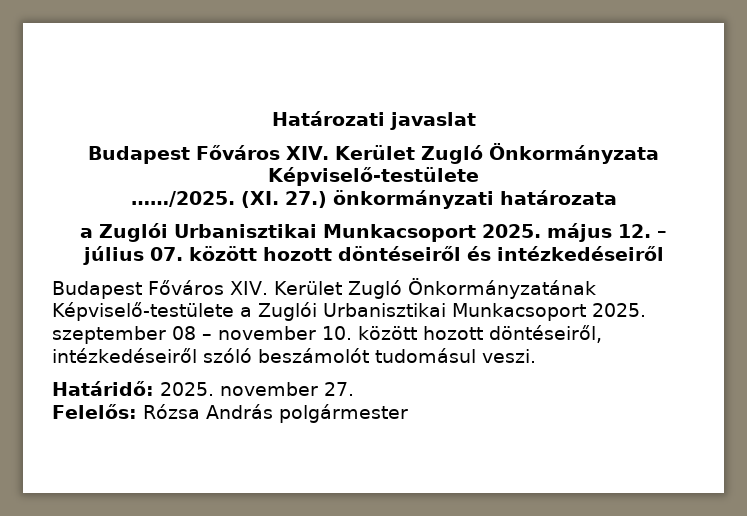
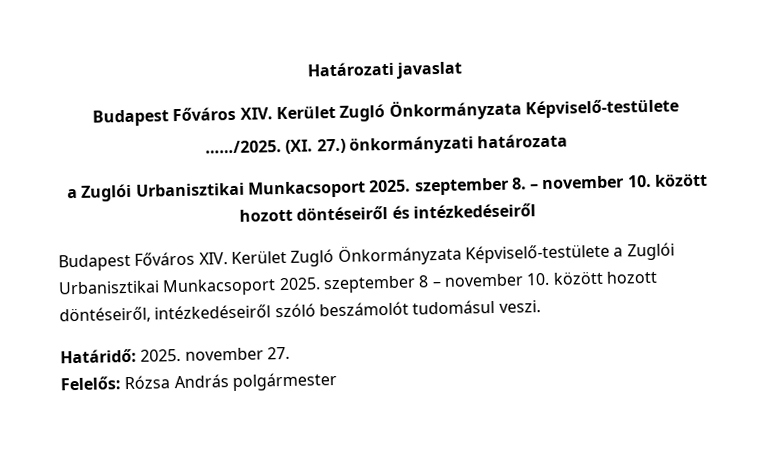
- a Zuglói Urbanisztikai Munkacsoport 2025. május 12. – július 07. között hozott döntéseiről és intézkedéseiről
+ a Zuglói Urbanisztikai Munkacsoport 2025. szeptember 8. – november 10. között hozott döntéseiről és intézkedéseiről
- Budapest Főváros XIV. Kerület Zugló Önkormányzatának Képviselő-testülete a Zuglói Urbanisztikai Munkacsoport 2025. szeptember 08 – november 10. között hozott döntéseiről, intézkedéseiről szóló beszámolót tudomásul veszi.
+ Budapest Főváros XIV. Kerület Zugló Önkormányzata Képviselő-testülete a Zuglói Urbanisztikai Munkacsoport 2025. szeptember 8 – november 10. között hozott döntéseiről, intézkedéseiről szóló beszámolót tudomásul veszi.

